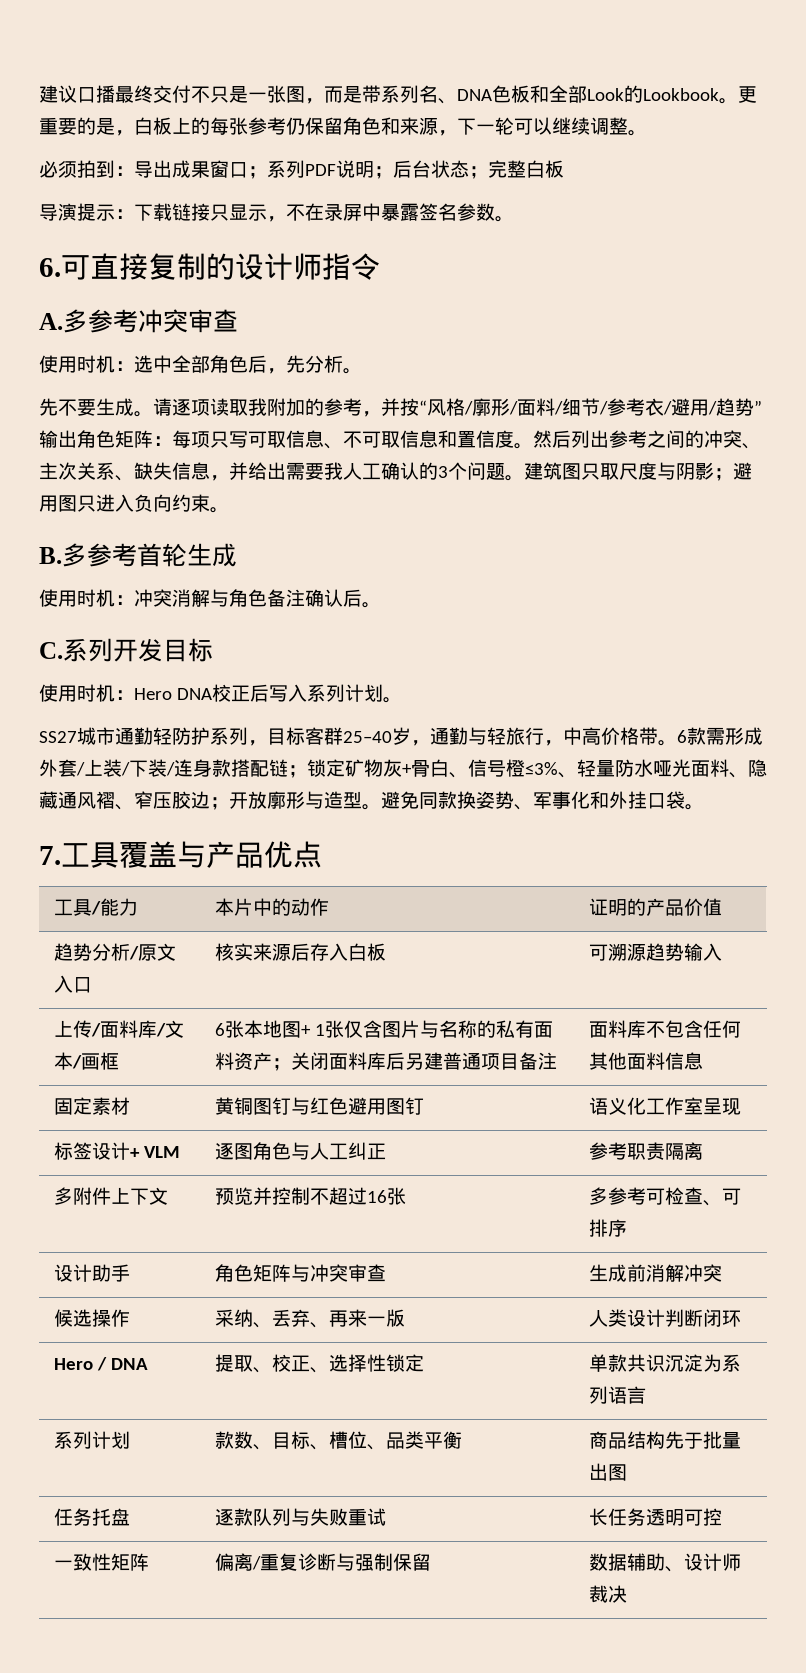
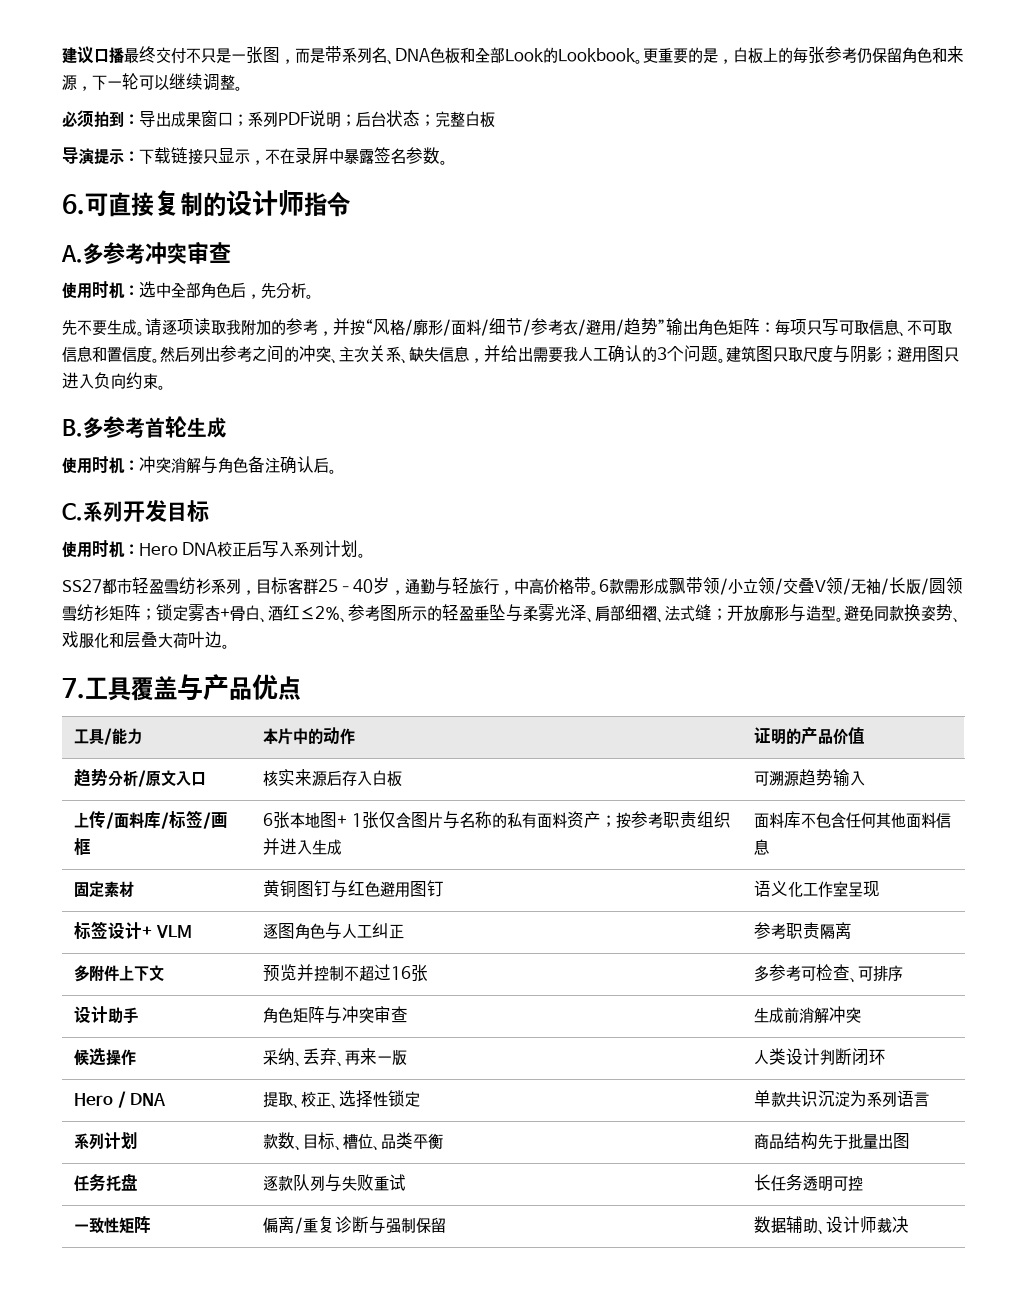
- SS27城市通勤轻防护系列，目标客群25–40岁，通勤与轻旅行，中高价格带。
+ SS27都市轻盈雪纺衫系列，目标客群25–40岁，通勤与轻旅行，中高价格带。
- 6款需形成外套/上装/下装/连身款搭配链；锁定矿物灰+骨白、信号橙≤3%、轻量防水哑光面料、隐藏通风褶、窄压胶边；开放廓形与造型。
+ 6款需形成飘带领/小立领/交叠V领/无袖/长版/圆领雪纺衫矩阵；锁定雾杏+骨白、酒红≤2%、参考图所示的轻盈垂坠与柔雾光泽、肩部细褶、法式缝；开放廓形与造型。
- 避免同款换姿势、军事化和外挂口袋。
+ 避免同款换姿势、戏服化和层叠大荷叶边。
- 上传/面料库/文本/画框 | 6张本地图+ 1张仅含图片与名称的私有面料资产；关闭面料库后另建普通项目备注 | 面料库不包含任何其他面料信息
+ 上传/面料库/标签/画框 | 6张本地图+ 1张仅含图片与名称的私有面料资产；按参考职责组织并进入生成 | 面料库不包含任何其他面料信息

